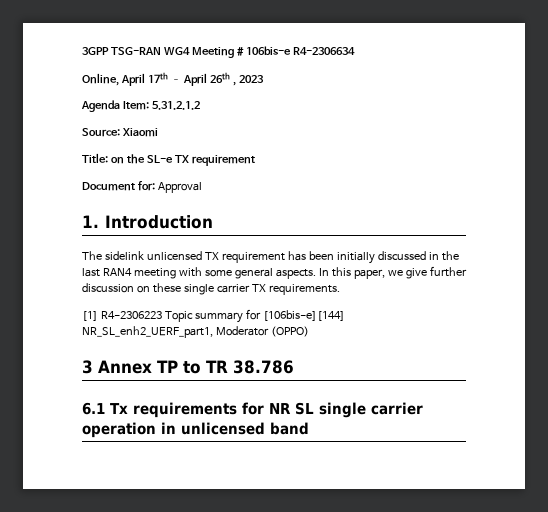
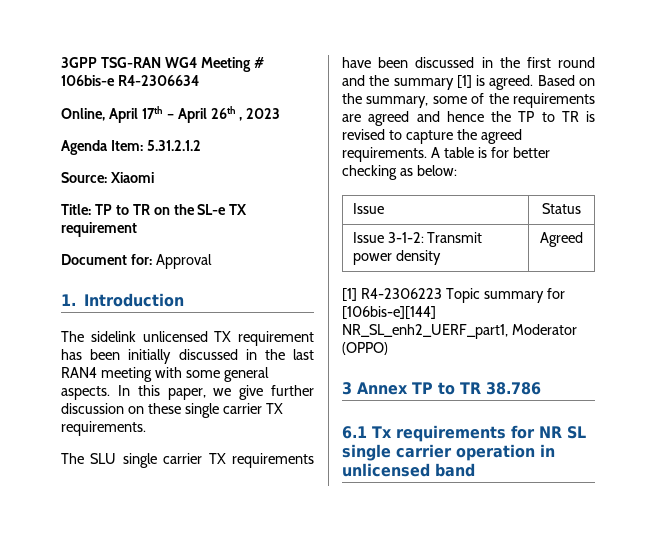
- Title: on the SL-e TX requirement
+ Title: TP to TR on the SL-e TX requirement
+ The SLU single carrier TX requirements have been discussed in the first round and the summary [1] is agreed. Based on the summary, some of the requirements are agreed and hence the TP to TR is revised to capture the agreed requirements. A table is for better checking as below:
+ Issue | Status
+ Issue 3-1-2: Transmit power density | Agreed

